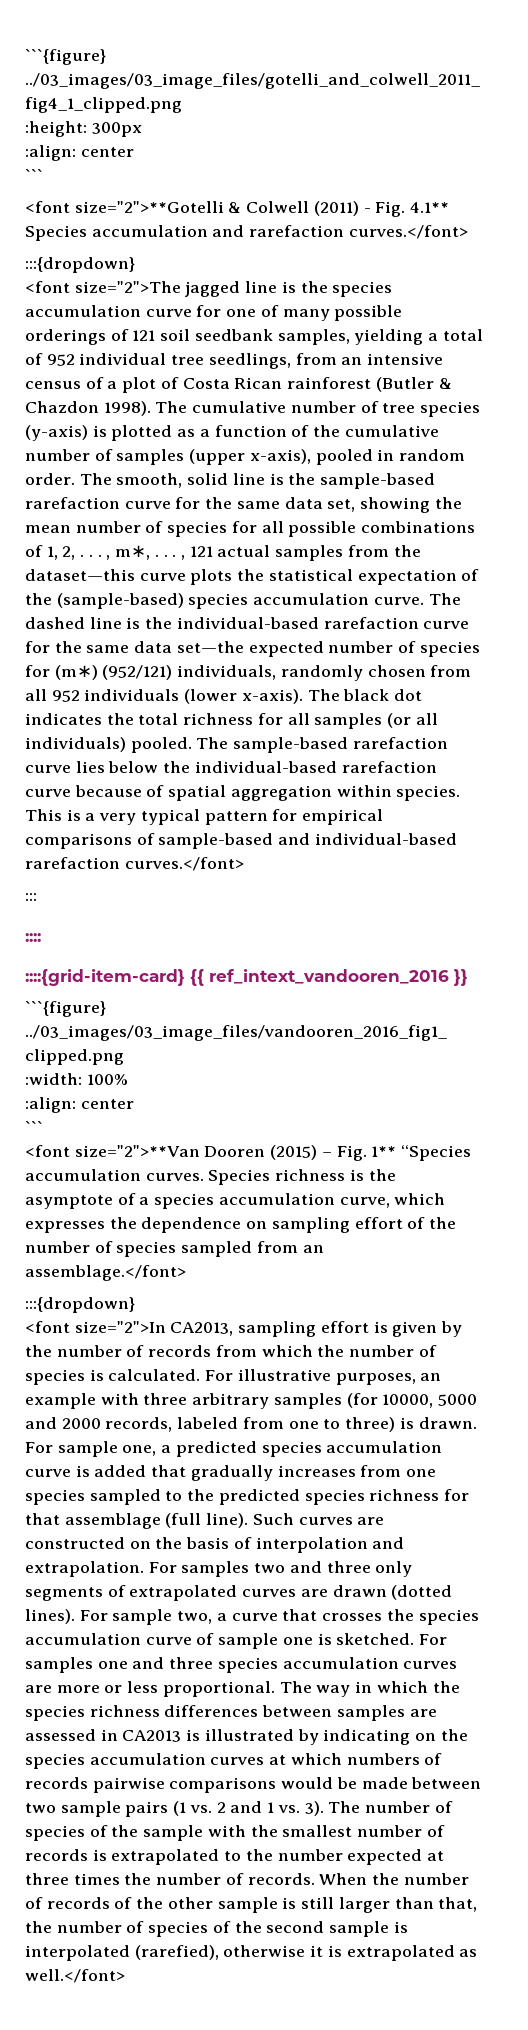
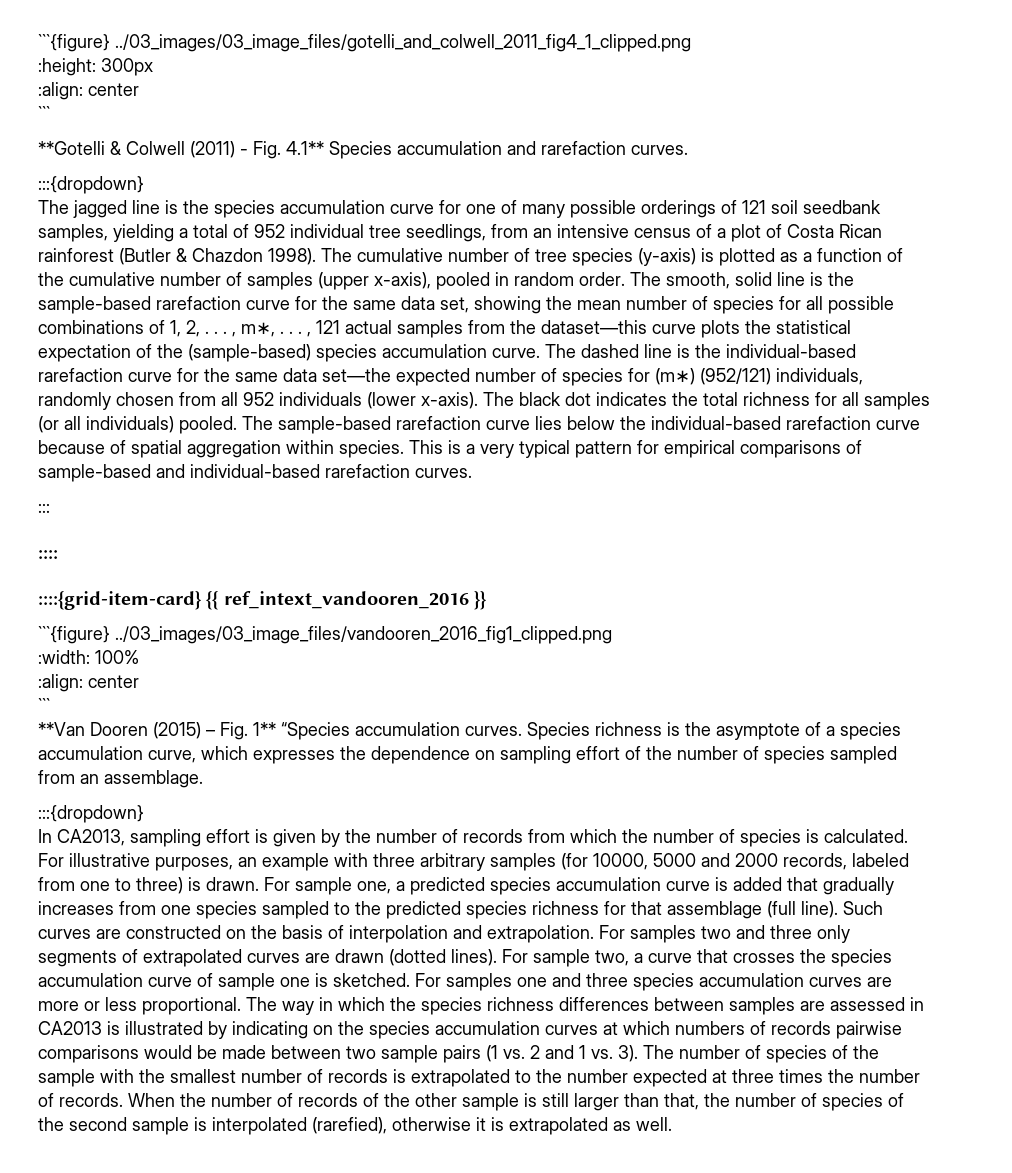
- <font size="2">**Gotelli & Colwell (2011) - Fig. 4.1** Species accumulation and rarefaction curves.</font>
+ **Gotelli & Colwell (2011) - Fig. 4.1** Species accumulation and rarefaction curves.
  :::{dropdown}
- <font size="2">The jagged line is the species accumulation curve for one of many possible orderings of 121 soil seedbank samples, yielding a total of 952 individual tree seedlings, from an intensive census of a plot of Costa Rican rainforest (Butler & Chazdon 1998).
+ The jagged line is the species accumulation curve for one of many possible orderings of 121 soil seedbank samples, yielding a total of 952 individual tree seedlings, from an intensive census of a plot of Costa Rican rainforest (Butler & Chazdon 1998).
- This is a very typical pattern for empirical comparisons of sample-based and individual-based rarefaction curves.</font>
+ This is a very typical pattern for empirical comparisons of sample-based and individual-based rarefaction curves.
- <font size="2">**Van Dooren (2015) – Fig. 1** “Species accumulation curves.
+ **Van Dooren (2015) – Fig. 1** “Species accumulation curves.
- Species richness is the asymptote of a species accumulation curve, which expresses the dependence on sampling effort of the number of species sampled from an assemblage.</font>
+ Species richness is the asymptote of a species accumulation curve, which expresses the dependence on sampling effort of the number of species sampled from an assemblage.
  :::{dropdown}
- <font size="2">In CA2013, sampling effort is given by the number of records from which the number of species is calculated.
+ In CA2013, sampling effort is given by the number of records from which the number of species is calculated.
- When the number of records of the other sample is still larger than that, the number of species of the second sample is interpolated (rarefied), otherwise it is extrapolated as well.</font>
+ When the number of records of the other sample is still larger than that, the number of species of the second sample is interpolated (rarefied), otherwise it is extrapolated as well.

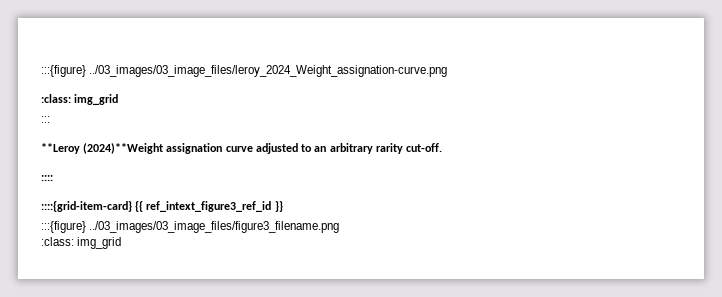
- ```{figure} ../03_images/03_image_files/gotelli_and_colwell_2011_fig4_1_clipped.png
- :height: 300px
- :align: center
- ```
- **Gotelli & Colwell (2011) - Fig. 4.1** Species accumulation and rarefaction curves.
- :::{dropdown}
- The jagged line is the species accumulation curve for one of many possible orderings of 121 soil seedbank samples, yielding a total of 952 individual tree seedlings, from an intensive census of a plot of Costa Rican rainforest (Butler & Chazdon 1998). The cumulative number of tree species (y-axis) is plotted as a function of the cumulative number of samples (upper x-axis), pooled in random order. The smooth, solid line is the sample-based rarefaction curve for the same data set, showing the mean number of species for all possible combinations of 1, 2, . . . , m∗, . . . , 121 actual samples from the dataset—this curve plots the statistical expectation of the (sample-based) species accumulation curve. The dashed line is the individual-based rarefaction curve for the same data set—the expected number of species for (m∗) (952/121) individuals, randomly chosen from all 952 individuals (lower x-axis). The black dot indicates the total richness for all samples (or all individuals) pooled. The sample-based rarefaction curve lies below the individual-based rarefaction curve because of spatial aggregation within species. This is a very typical pattern for empirical comparisons of sample-based and individual-based rarefaction curves.
+ :::{figure} ../03_images/03_image_files/leroy_2024_Weight_assignation-curve.png
+ :class: img_grid
  :::
+ **Leroy (2024)**Weight assignation curve adjusted to an arbitrary rarity cut-off.
- ::::{grid-item-card} {{ ref_intext_vandooren_2016 }}
+ ::::{grid-item-card} {{ ref_intext_figure3_ref_id }}
- ```{figure} ../03_images/03_image_files/vandooren_2016_fig1_clipped.png
- :width: 100%
- :align: center
- ```
- **Van Dooren (2015) – Fig. 1** “Species accumulation curves. Species richness is the asymptote of a species accumulation curve, which expresses the dependence on sampling effort of the number of species sampled from an assemblage.
- :::{dropdown}
- In CA2013, sampling effort is given by the number of records from which the number of species is calculated. For illustrative purposes, an example with three arbitrary samples (for 10000, 5000 and 2000 records, labeled from one to three) is drawn. For sample one, a predicted species accumulation curve is added that gradually increases from one species sampled to the predicted species richness for that assemblage (full line). Such curves are constructed on the basis of interpolation and extrapolation. For samples two and three only segments of extrapolated curves are drawn (dotted lines). For sample two, a curve that crosses the species accumulation curve of sample one is sketched. For samples one and three species accumulation curves are more or less proportional. The way in which the species richness differences between samples are assessed in CA2013 is illustrated by indicating on the species accumulation curves at which numbers of records pairwise comparisons would be made between two sample pairs (1 vs. 2 and 1 vs. 3). The number of species of the sample with the smallest number of records is extrapolated to the number expected at three times the number of records. When the number of records of the other sample is still larger than that, the number of species of the second sample is interpolated (rarefied), otherwise it is extrapolated as well.
+ :::{figure} ../03_images/03_image_files/figure3_filename.png
+ :class: img_grid

